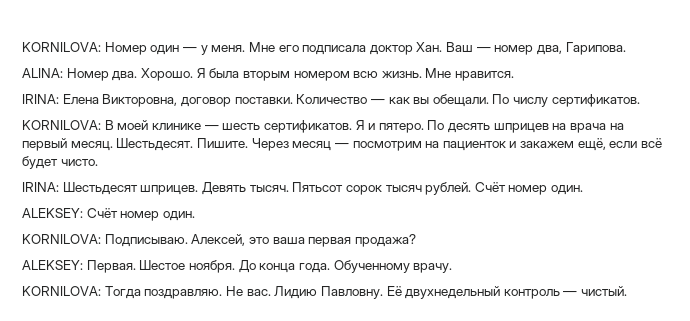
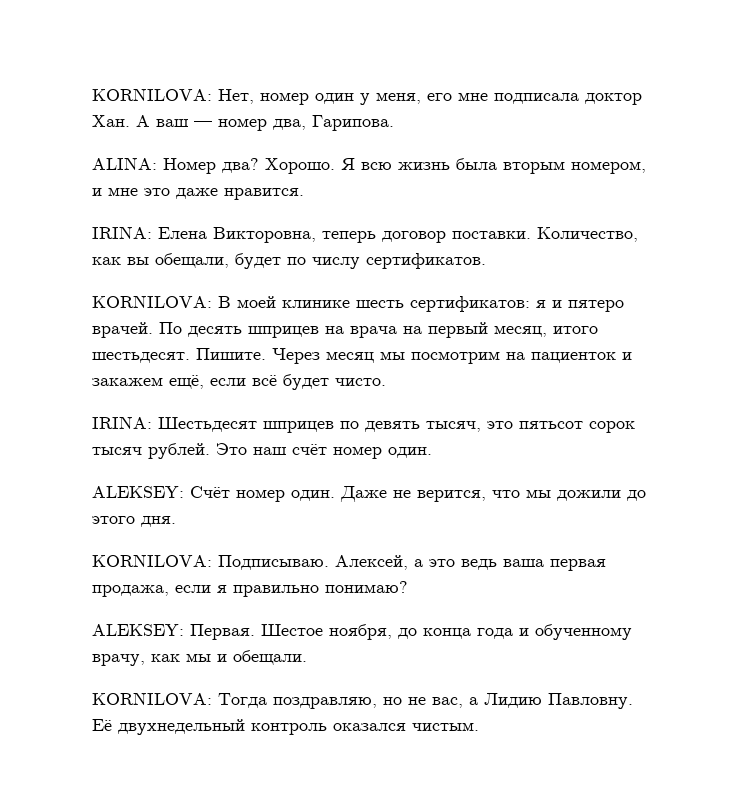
- KORNILOVA: Номер один — у меня. Мне его подписала доктор Хан. Ваш — номер два, Гарипова.
+ KORNILOVA: Нет, номер один у меня, его мне подписала доктор Хан. А ваш — номер два, Гарипова.
- ALINA: Номер два.
+ ALINA: Номер два?
- Я была вторым номером всю жизнь. Мне нравится.
+ Я всю жизнь была вторым номером, и мне это даже нравится.
- IRINA: Елена Викторовна, договор поставки.
+ IRINA: Елена Викторовна, теперь договор поставки.
- Количество — как вы обещали. По числу сертификатов.
+ Количество, как вы обещали, будет по числу сертификатов.
- KORNILOVA: В моей клинике — шесть сертификатов. Я и пятеро.
+ KORNILOVA: В моей клинике шесть сертификатов: я и пятеро врачей.
- По десять шприцев на врача на первый месяц. Шестьдесят.
+ По десять шприцев на врача на первый месяц, итого шестьдесят.
- Через месяц — посмотрим на пациенток и закажем ещё, если всё будет чисто.
+ Через месяц мы посмотрим на пациенток и закажем ещё, если всё будет чисто.
- IRINA: Шестьдесят шприцев. Девять тысяч. Пятьсот сорок тысяч рублей. Счёт номер один.
+ IRINA: Шестьдесят шприцев по девять тысяч, это пятьсот сорок тысяч рублей. Это наш счёт номер один.
- ALEKSEY: Счёт номер один.
- KORNILOVA: Подписываю. Алексей, это ваша первая продажа?
- ALEKSEY: Первая. Шестое ноября. До конца года. Обученному врачу.
- KORNILOVA: Тогда поздравляю. Не вас. Лидию Павловну.
+ ALEKSEY: Счёт номер один. Даже не верится, что мы дожили до этого дня.
+ KORNILOVA: Подписываю. Алексей, а это ведь ваша первая продажа, если я правильно понимаю?
+ ALEKSEY: Первая. Шестое ноября, до конца года и обученному врачу, как мы и обещали.
+ KORNILOVA: Тогда поздравляю, но не вас, а Лидию Павловну.
- Её двухнедельный контроль — чистый.
+ Её двухнедельный контроль оказался чистым.

